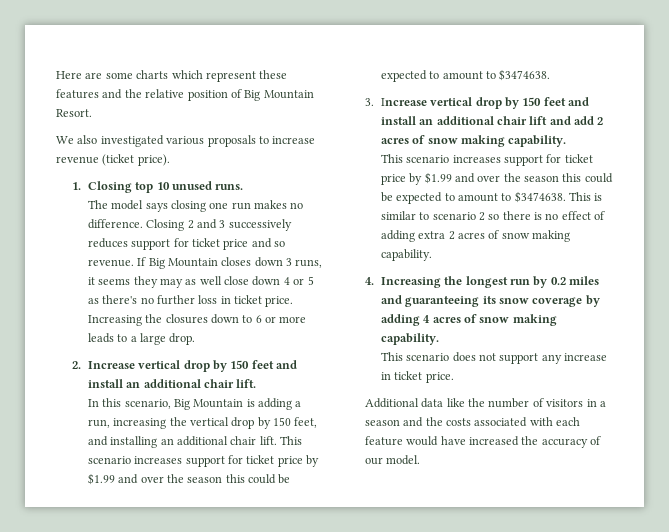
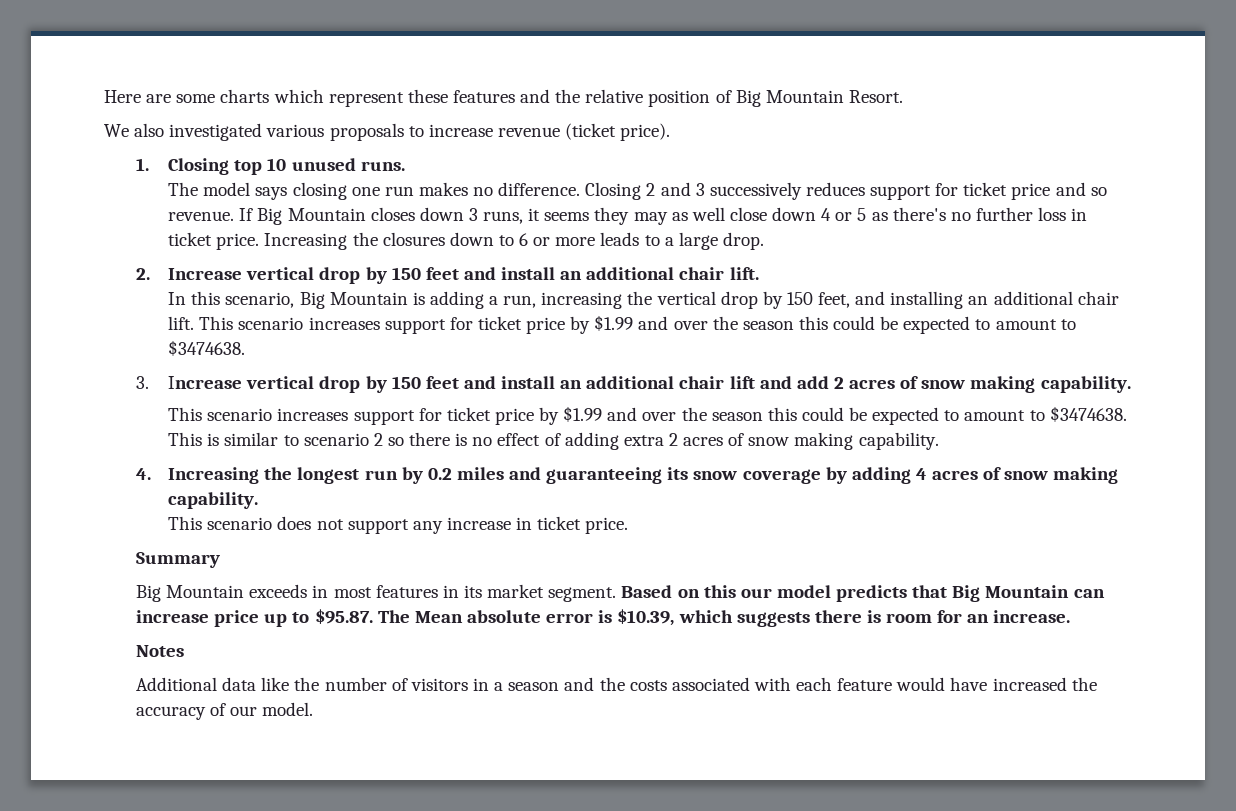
+ Summary
+ Big Mountain exceeds in most features in its market segment. Based on this our model predicts that Big Mountain can increase price up to $95.87. The Mean absolute error is $10.39, which suggests there is room for an increase.
+ Notes

